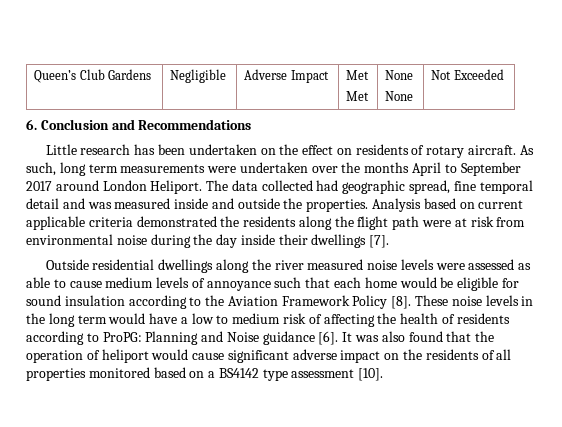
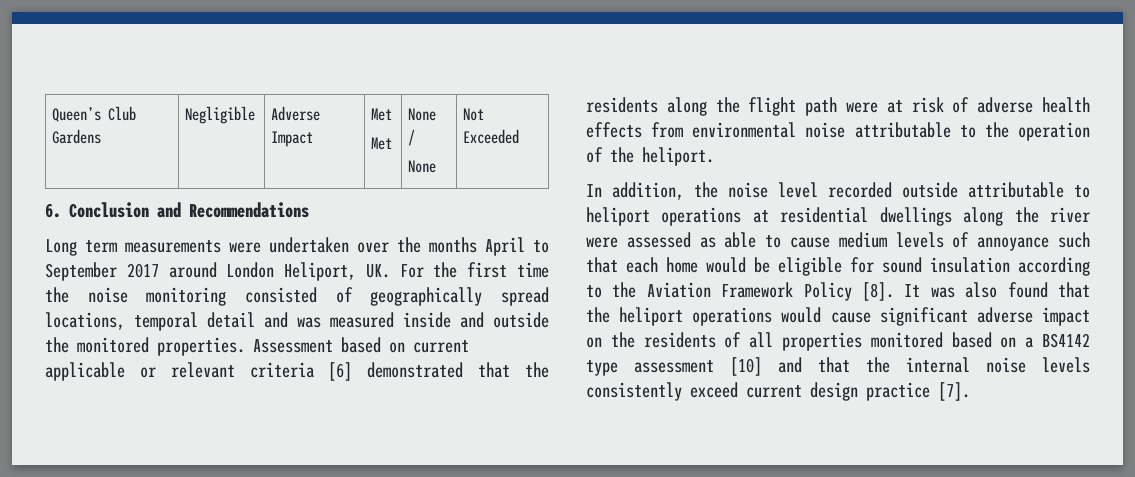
  Queen’s Club Gardens | Negligible | Adverse Impact | Met
- Met | None
+ Met | None /
- Little research has been undertaken on the effect on residents of rotary aircraft. As such, long term measurements were undertaken over the months April to September 2017 around London Heliport. The data collected had geographic spread, fine temporal detail and was measured inside and outside the properties. Analysis based on current applicable criteria demonstrated the residents along the flight path were at risk from environmental noise during the day inside their dwellings [7].
- Outside residential dwellings along the river measured noise levels were assessed as able to cause medium levels of annoyance such that each home would be eligible for sound insulation according to the Aviation Framework Policy [8].
+ Long term measurements were undertaken over the months April to September 2017 around London Heliport, UK. For the first time the noise monitoring consisted of geographically spread locations, temporal detail and was measured inside and outside the monitored properties. Assessment based on current applicable or relevant criteria [6] demonstrated that the residents along the flight path were at risk of adverse health effects from environmental noise attributable to the operation of the heliport.
+ In addition, the noise level recorded outside attributable to heliport operations at residential dwellings along the river were assessed as able to cause medium levels of annoyance such that each home would be eligible for sound insulation according to the Aviation Framework Policy [8].
- These noise levels in the long term would have a low to medium risk of affecting the health of residents according to ProPG: Planning and Noise guidance [6].
- It was also found that the operation of heliport would cause significant adverse impact on the residents of all properties monitored based on a BS4142 type assessment [10].
+ It was also found that the heliport operations would cause significant adverse impact on the residents of all properties monitored based on a BS4142 type assessment [10] and that the internal noise levels consistently exceed current design practice [7].

